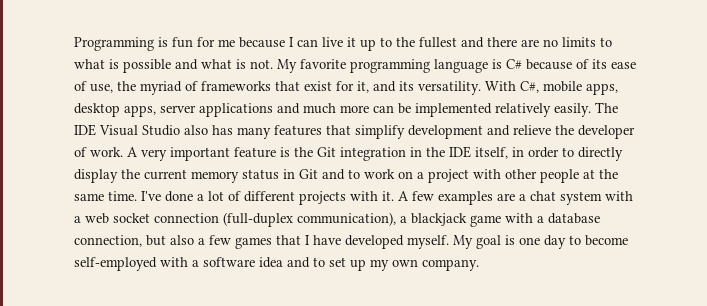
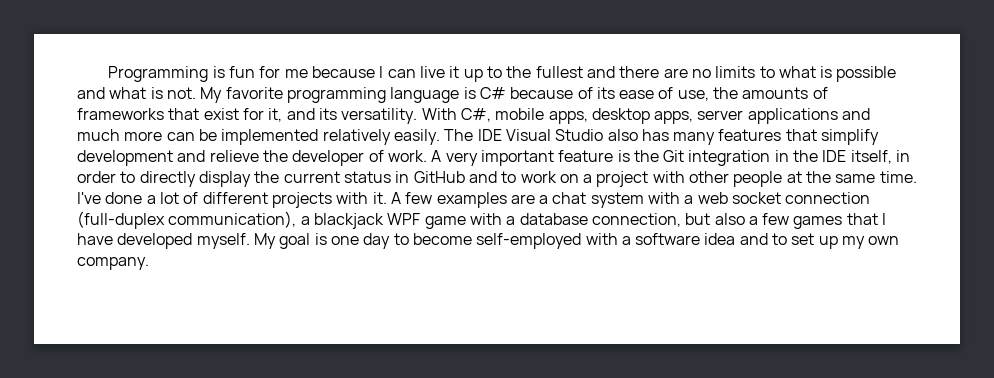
- My favorite programming language is C# because of its ease of use, the myriad of frameworks that exist for it, and its versatility.
+ My favorite programming language is C# because of its ease of use, the amounts of frameworks that exist for it, and its versatility.
- A very important feature is the Git integration in the IDE itself, in order to directly display the current memory status in Git and to work on a project with other people at the same time.
+ A very important feature is the Git integration in the IDE itself, in order to directly display the current status in GitHub and to work on a project with other people at the same time.
- A few examples are a chat system with a web socket connection (full-duplex communication), a blackjack game with a database connection, but also a few games that I have developed myself.
+ A few examples are a chat system with a web socket connection (full-duplex communication), a blackjack WPF game with a database connection, but also a few games that I have developed myself.

